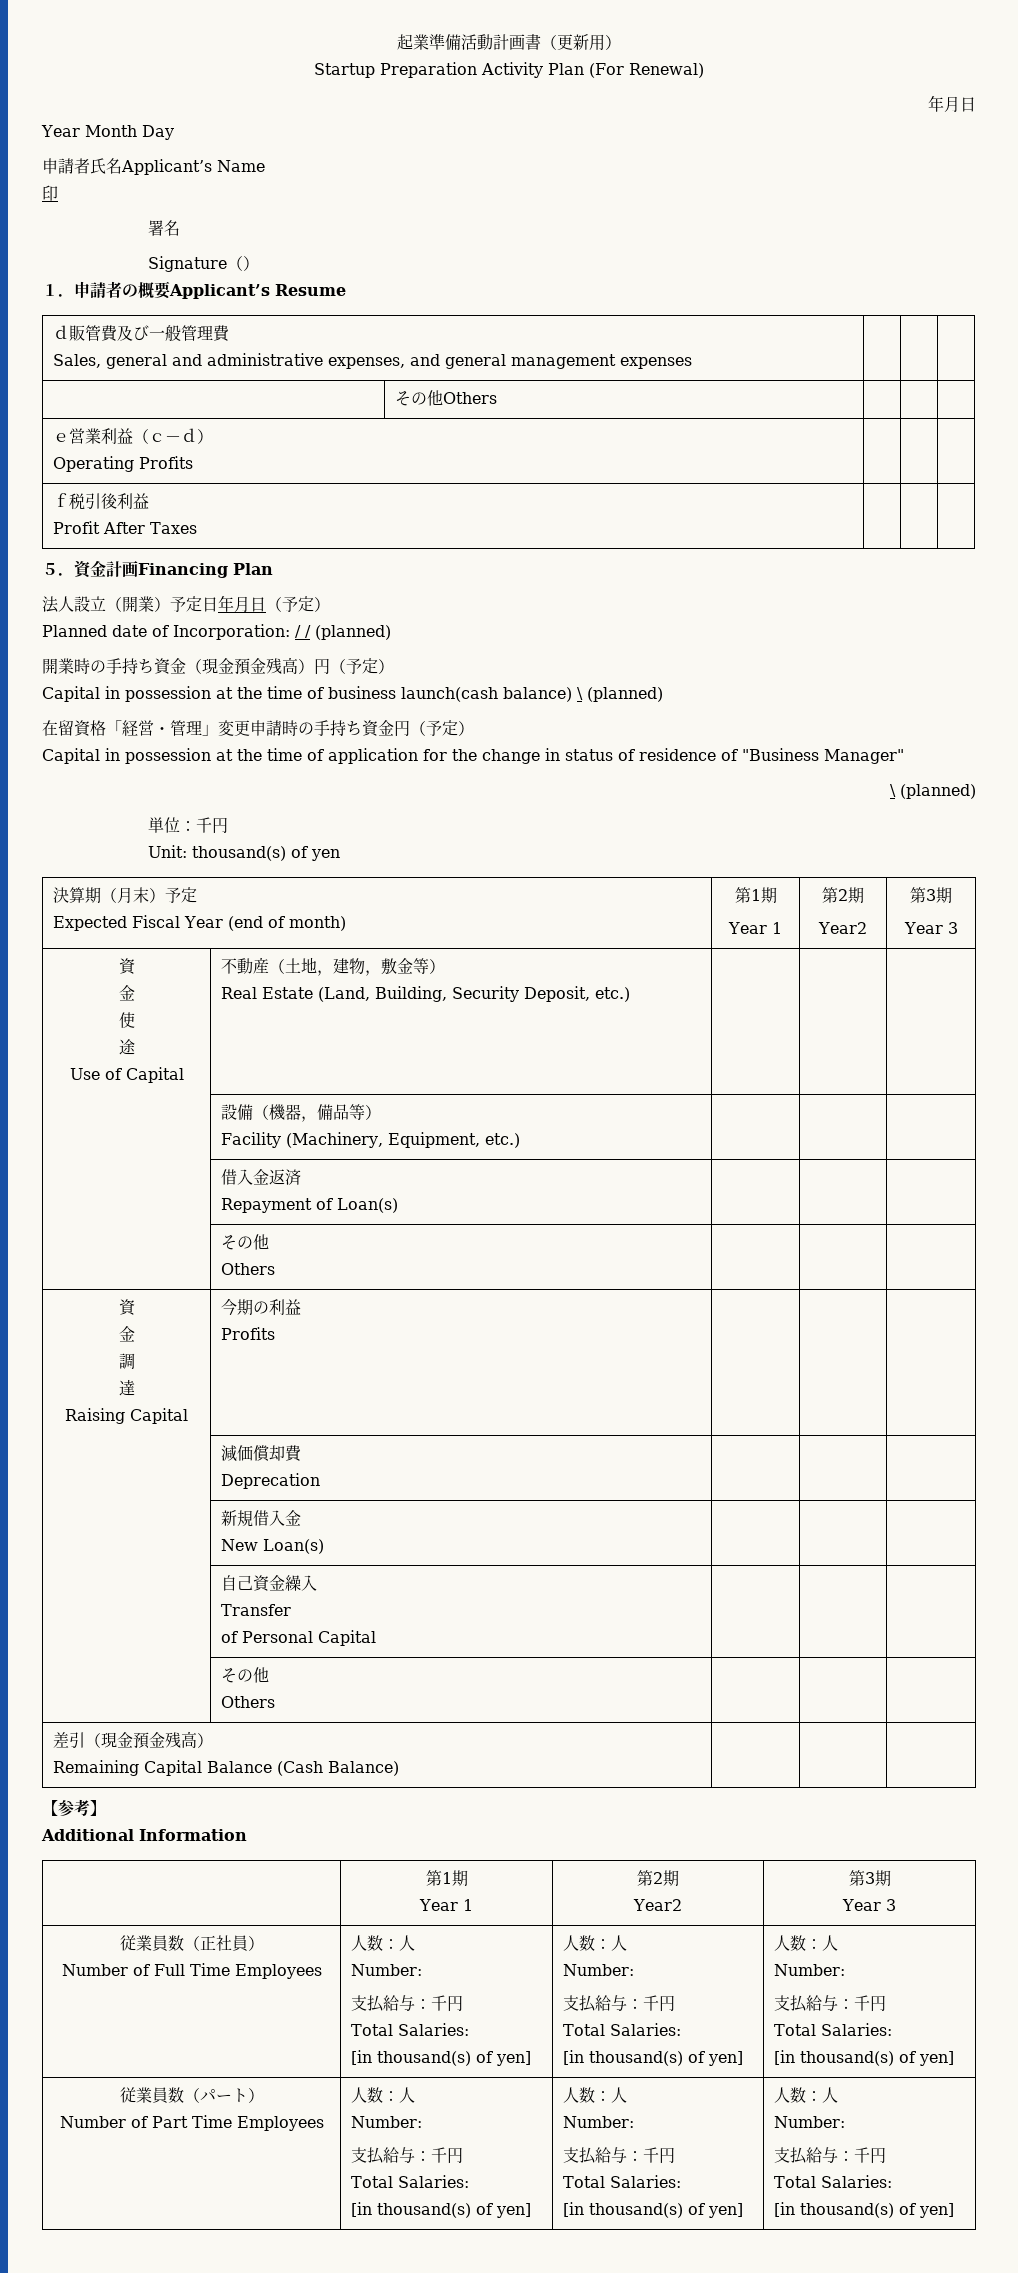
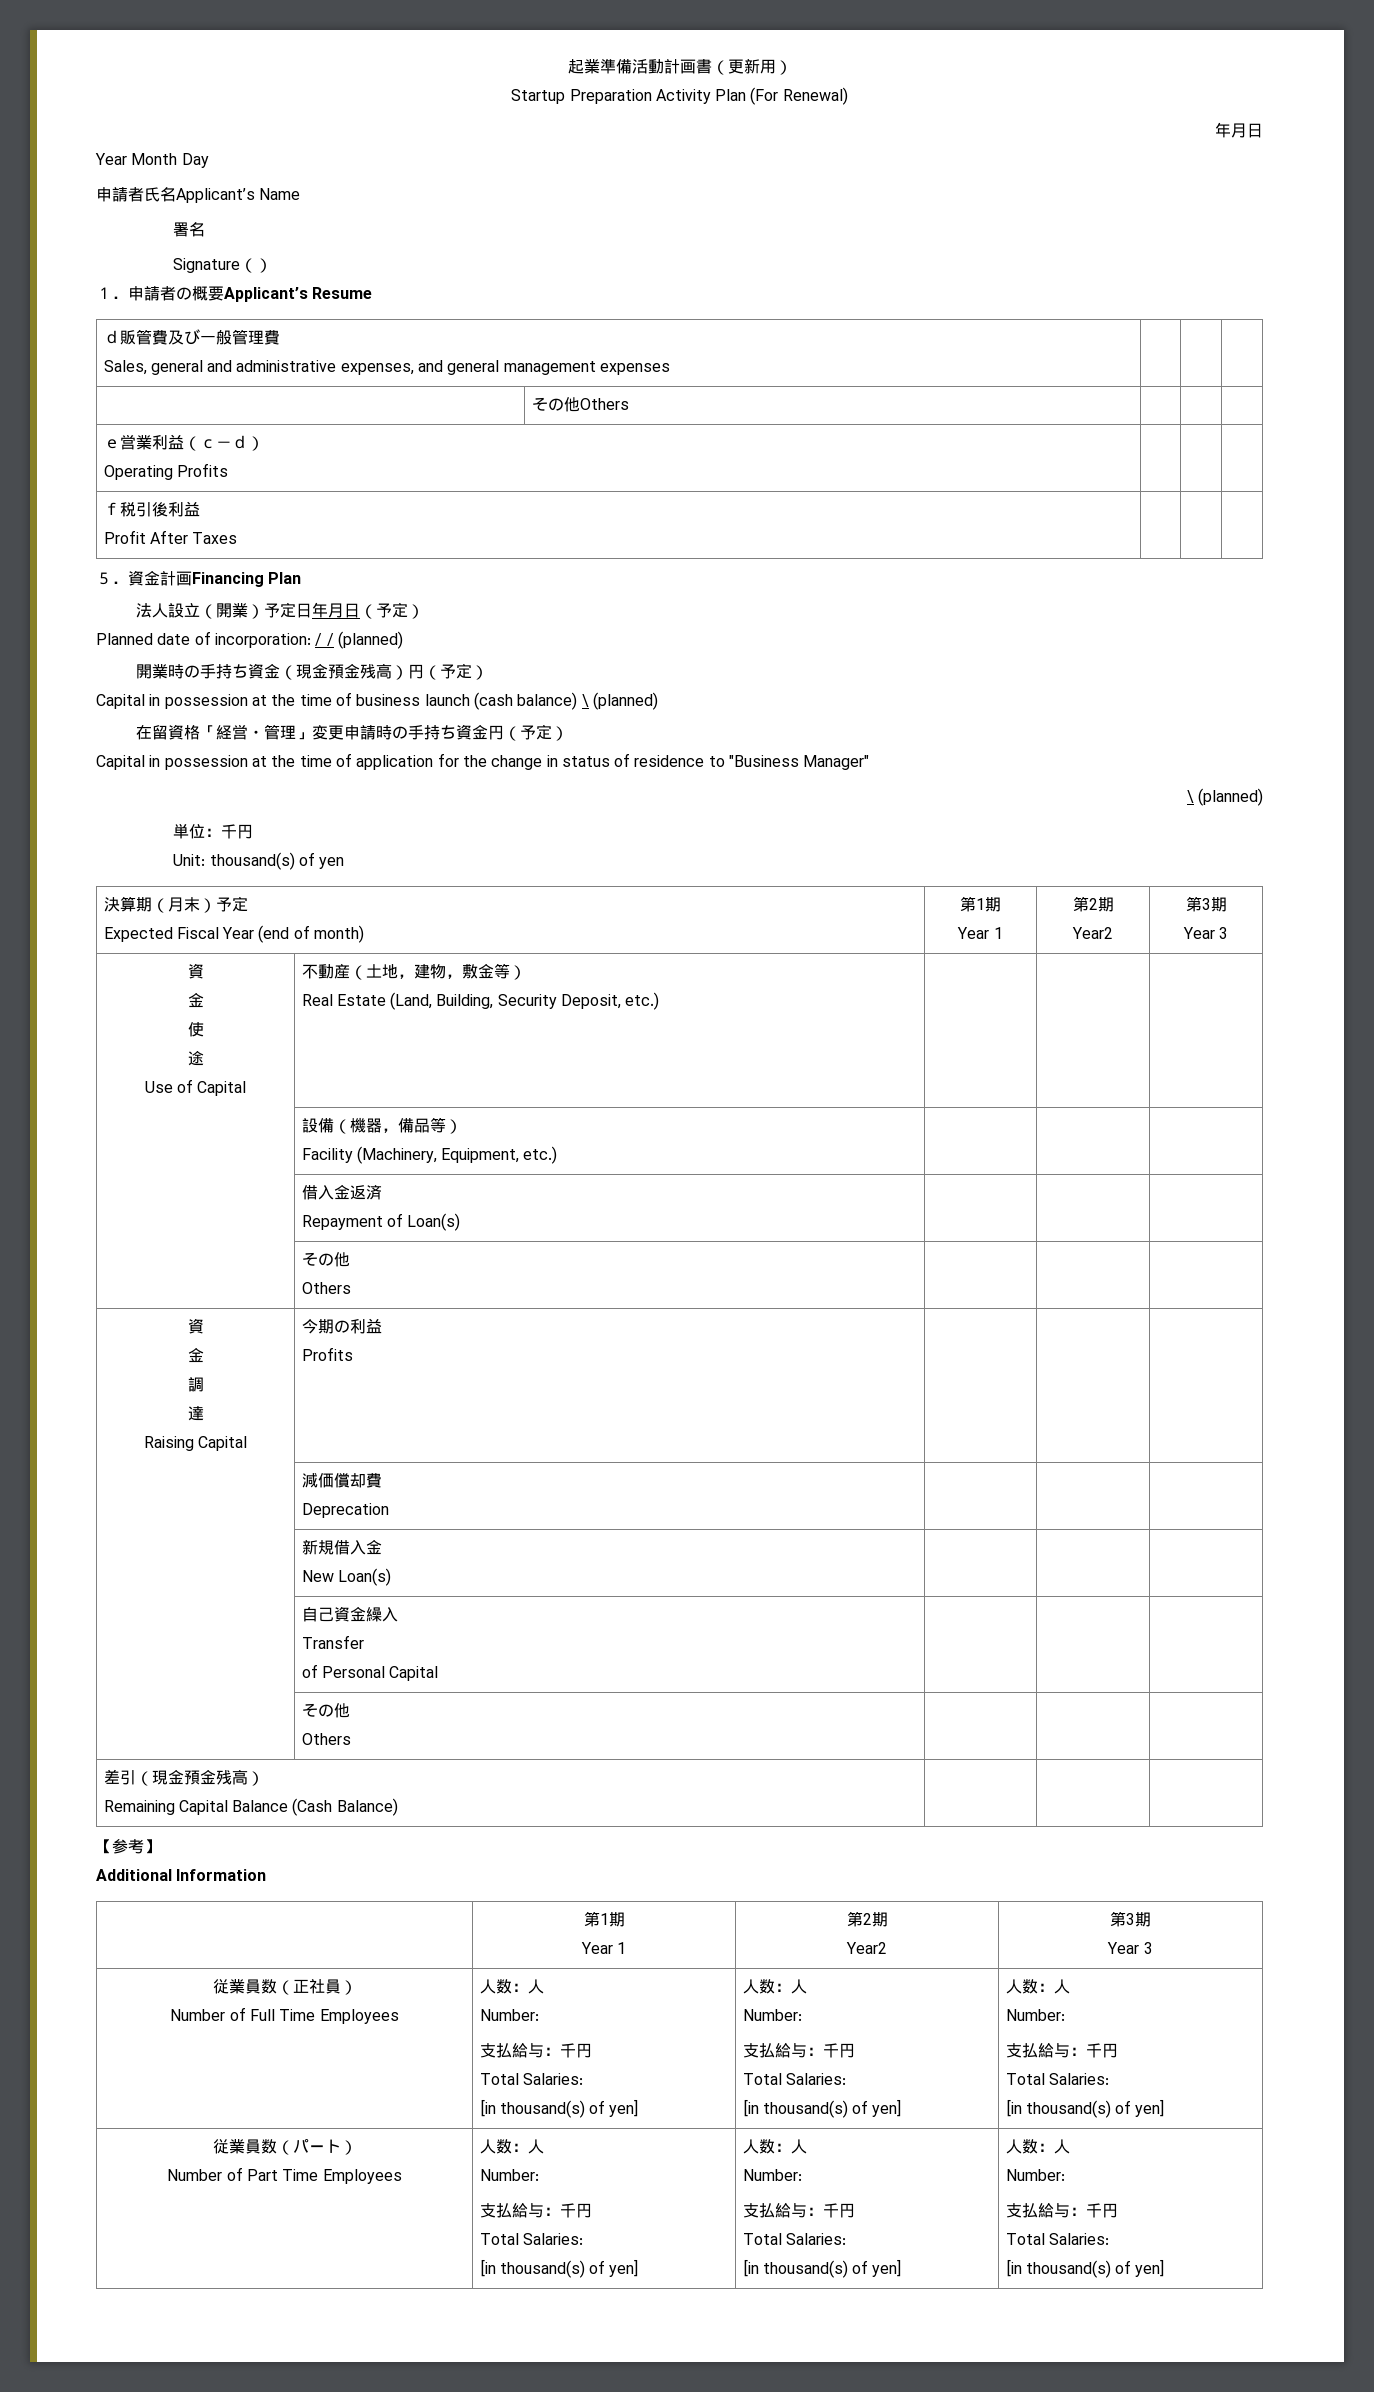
- 印
- Planned date of Incorporation: / / (planned)
+ Planned date of incorporation: / / (planned)
- Capital in possession at the time of business launch(cash balance) \ (planned)
+ Capital in possession at the time of business launch (cash balance) \ (planned)
- Capital in possession at the time of application for the change in status of residence of "Business Manager"
+ Capital in possession at the time of application for the change in status of residence to "Business Manager"

